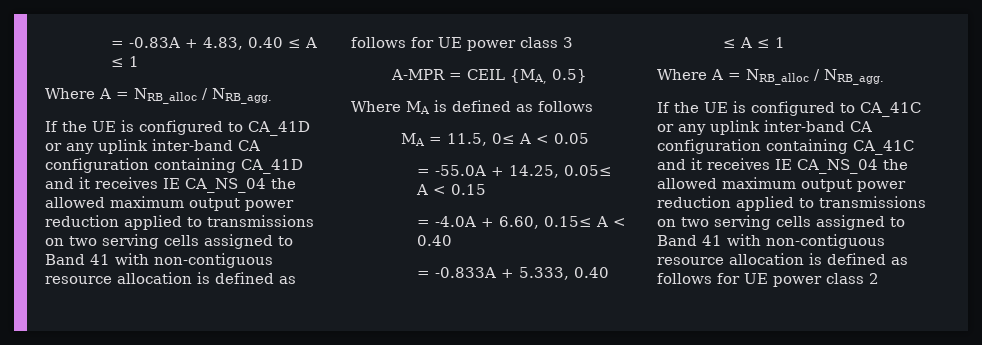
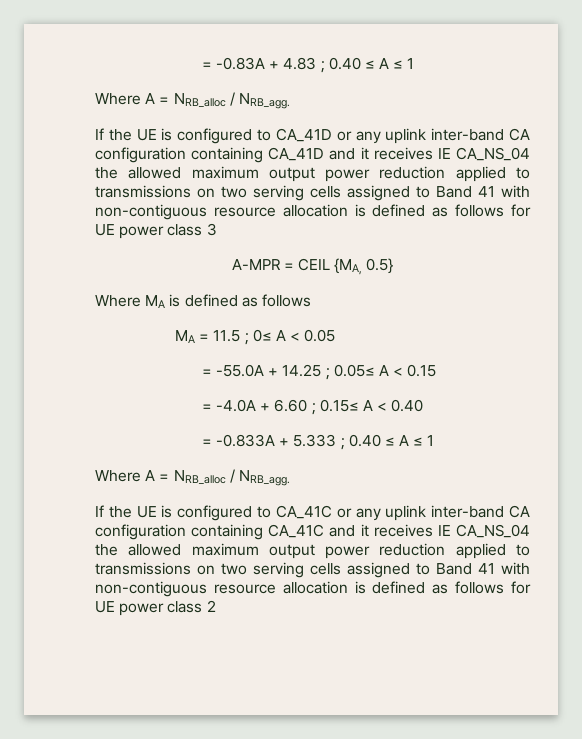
- = -0.83A + 4.83, 0.40 ≤ A ≤ 1
+ = -0.83A + 4.83 ; 0.40 ≤ A ≤ 1
- MA = 11.5, 0≤ A < 0.05
+ MA = 11.5 ; 0≤ A < 0.05
- = -55.0A + 14.25, 0.05≤ A < 0.15
+ = -55.0A + 14.25 ; 0.05≤ A < 0.15
- = -4.0A + 6.60, 0.15≤ A < 0.40
+ = -4.0A + 6.60 ; 0.15≤ A < 0.40
- = -0.833A + 5.333, 0.40 ≤ A ≤ 1
+ = -0.833A + 5.333 ; 0.40 ≤ A ≤ 1

